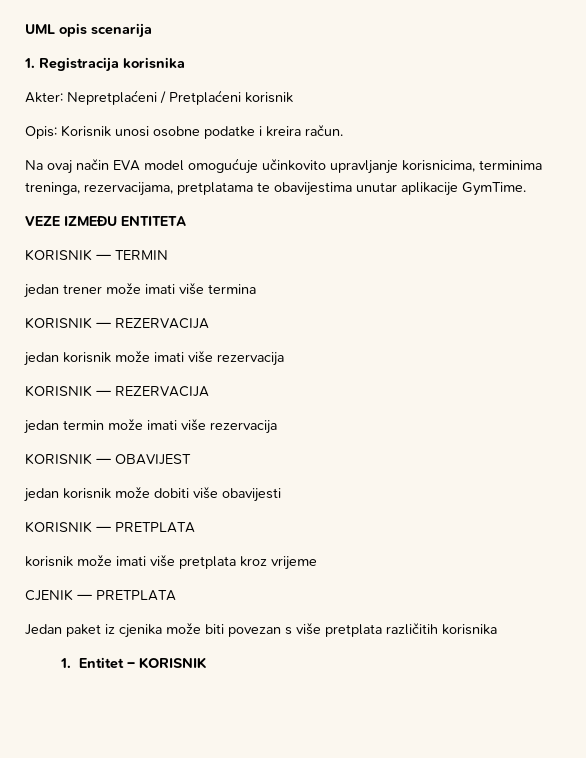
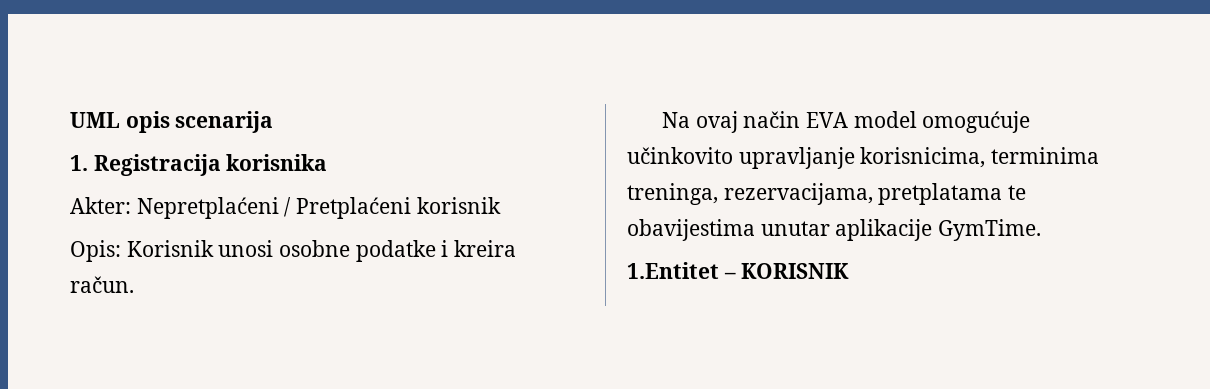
- VEZE IZMEĐU ENTITETA
- KORISNIK — TERMIN
- jedan trener može imati više termina
- KORISNIK — REZERVACIJA
- jedan korisnik može imati više rezervacija
- KORISNIK — REZERVACIJA
- jedan termin može imati više rezervacija
- KORISNIK — OBAVIJEST
- jedan korisnik može dobiti više obavijesti
- KORISNIK — PRETPLATA
- korisnik može imati više pretplata kroz vrijeme
- CJENIK — PRETPLATA
- Jedan paket iz cjenika može biti povezan s više pretplata različitih korisnika
- 1. Entitet – KORISNIK
+ 1.Entitet – KORISNIK

